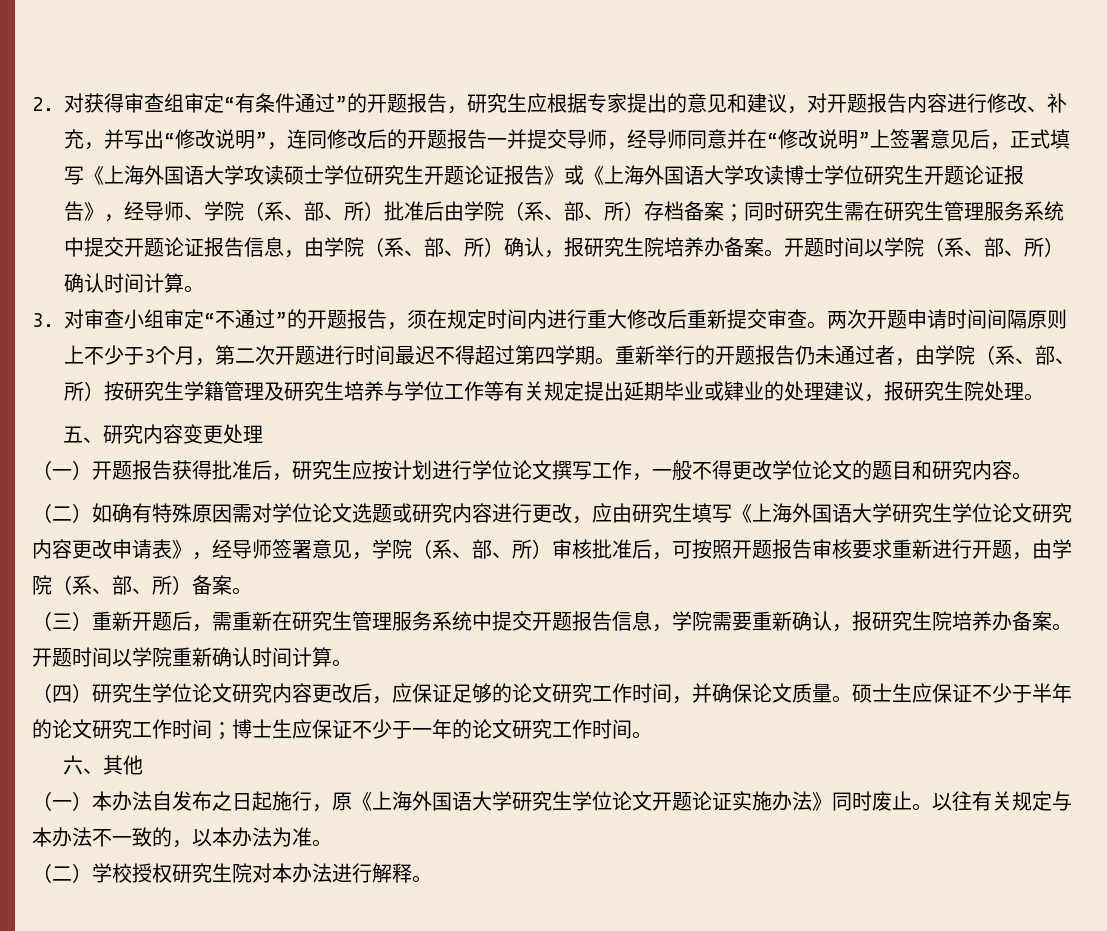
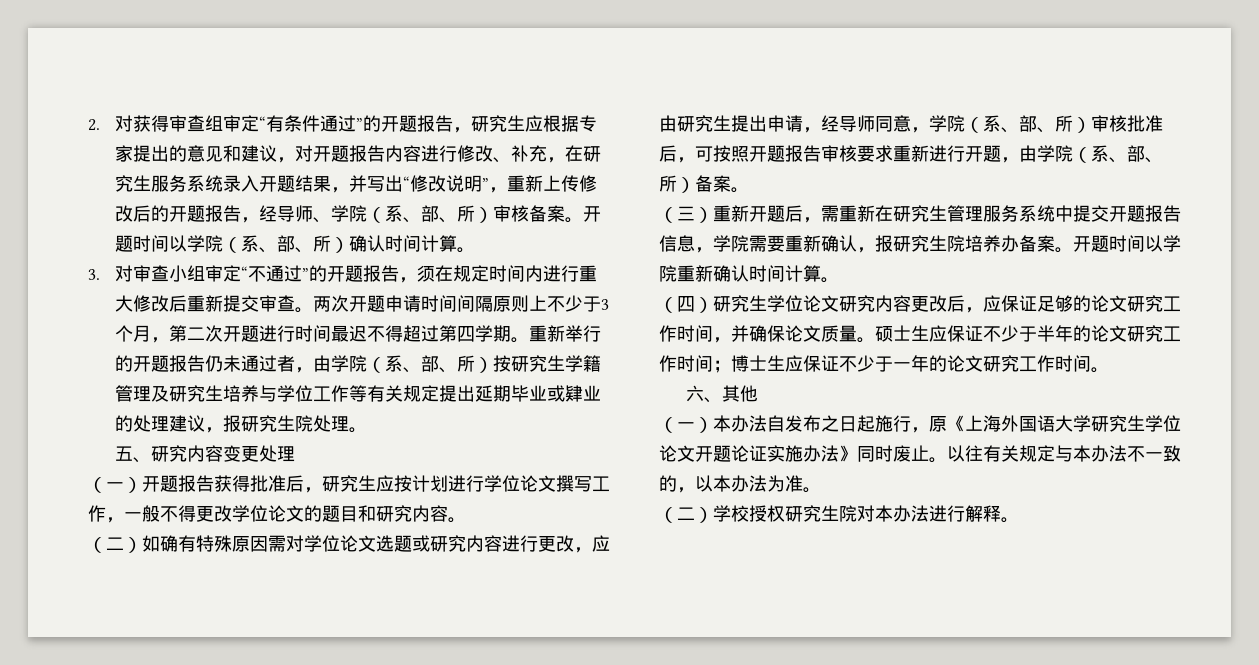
- 2.对获得审查组审定“有条件通过”的开题报告，研究生应根据专家提出的意见和建议，对开题报告内容进行修改、补充，并写出“修改说明”，连同修改后的开题报告一并提交导师，经导师同意并在“修改说明”上签署意见后，正式填写《上海外国语大学攻读硕士学位研究生开题论证报告》或《上海外国语大学攻读博士学位研究生开题论证报告》，经导师、学院（系、部、所）批准后由学院（系、部、所）存档备案；同时研究生需在研究生管理服务系统中提交开题论证报告信息，由学院（系、部、所）确认，报研究生院培养办备案。
+ 2.对获得审查组审定“有条件通过”的开题报告，研究生应根据专家提出的意见和建议，对开题报告内容进行修改、补充，在研究生服务系统录入开题结果，并写出“修改说明”，重新上传修改后的开题报告，经导师、学院（系、部、所）审核备案。
- （二）如确有特殊原因需对学位论文选题或研究内容进行更改，应由研究生填写《上海外国语大学研究生学位论文研究内容更改申请表》，经导师签署意见，学院（系、部、所）审核批准后，可按照开题报告审核要求重新进行开题，由学院（系、部、所）备案。
+ （二）如确有特殊原因需对学位论文选题或研究内容进行更改，应由研究生提出申请，经导师同意，学院（系、部、所）审核批准后，可按照开题报告审核要求重新进行开题，由学院（系、部、所）备案。

